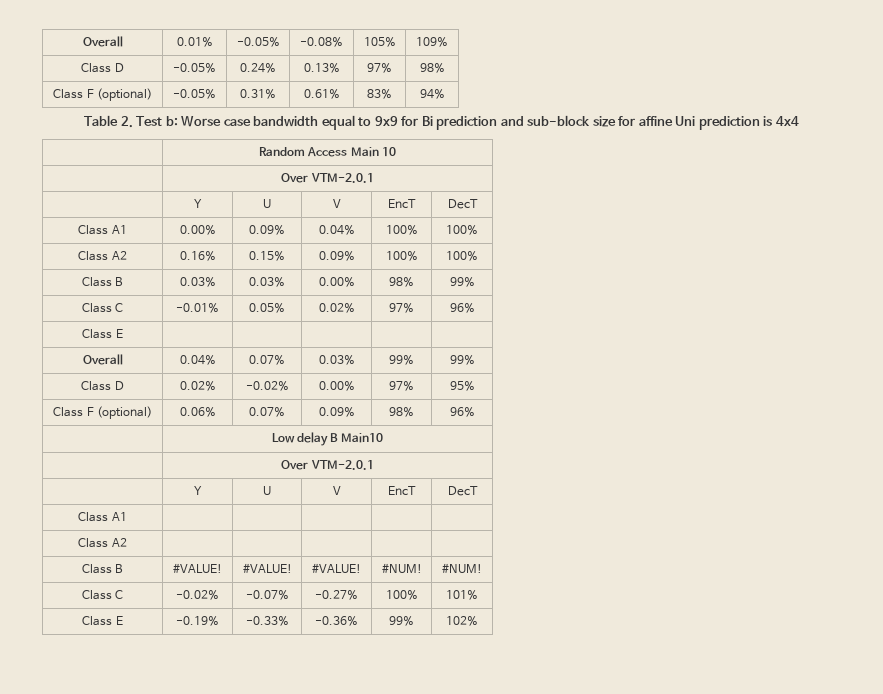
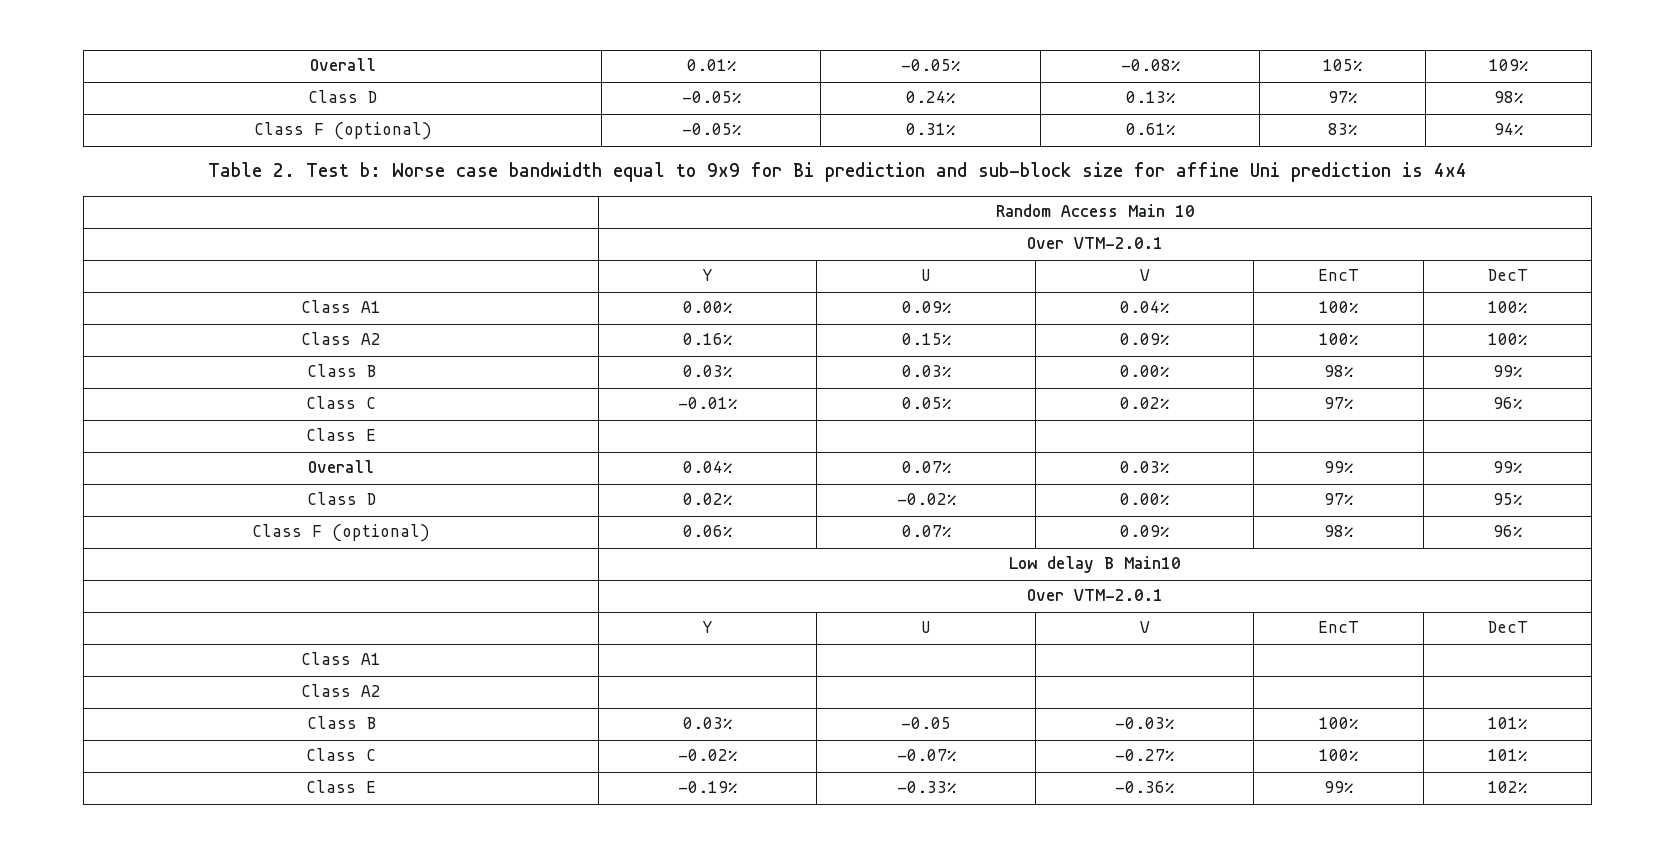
- Class B | #VALUE! | #VALUE! | #VALUE! | #NUM! | #NUM!
+ Class B | 0.03% | -0.05 | -0.03% | 100% | 101%

